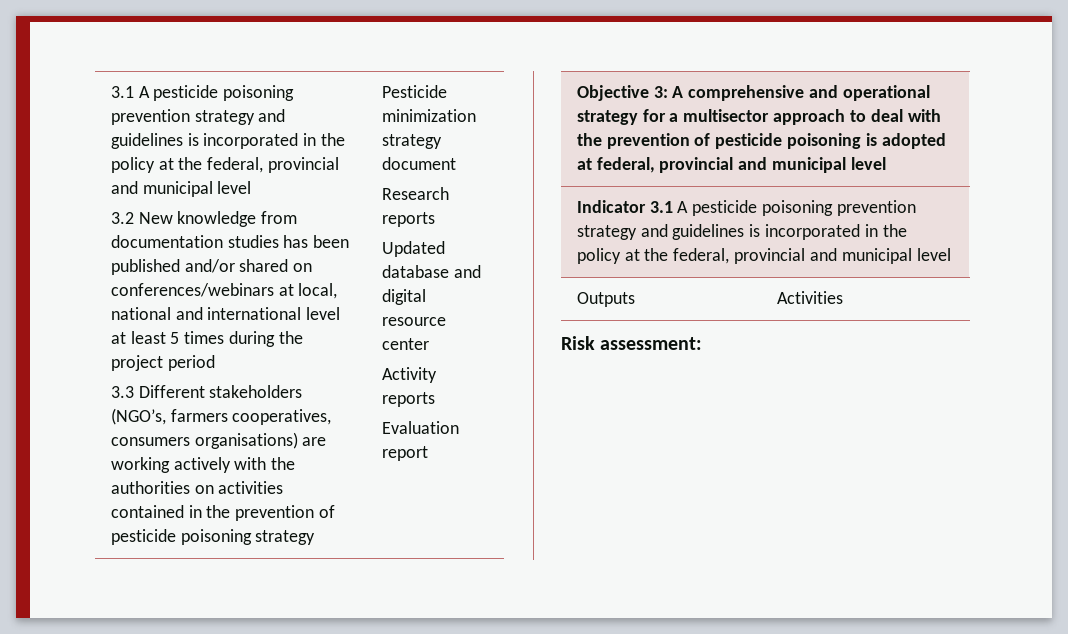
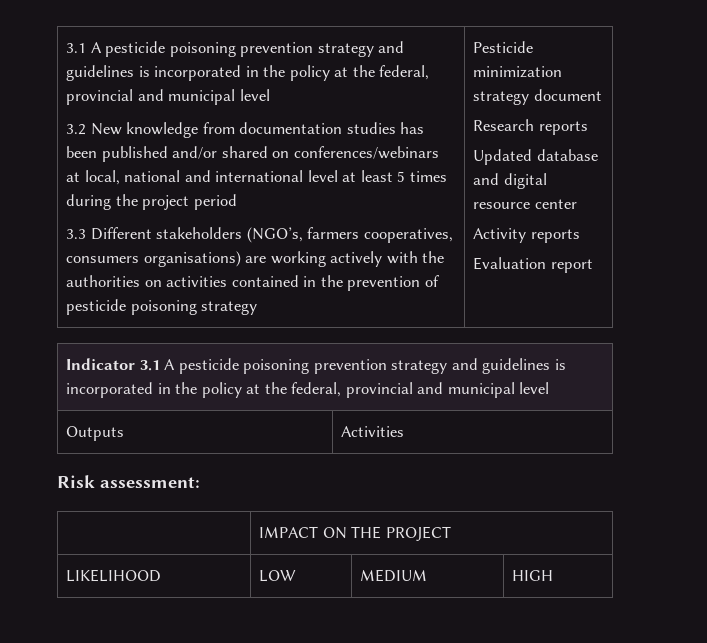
- Objective 3: A comprehensive and operational strategy for a multisector approach to deal with the prevention of pesticide poisoning is adopted at federal, provincial and municipal level
+ | IMPACT ON THE PROJECT
+ LIKELIHOOD | LOW | MEDIUM | HIGH

